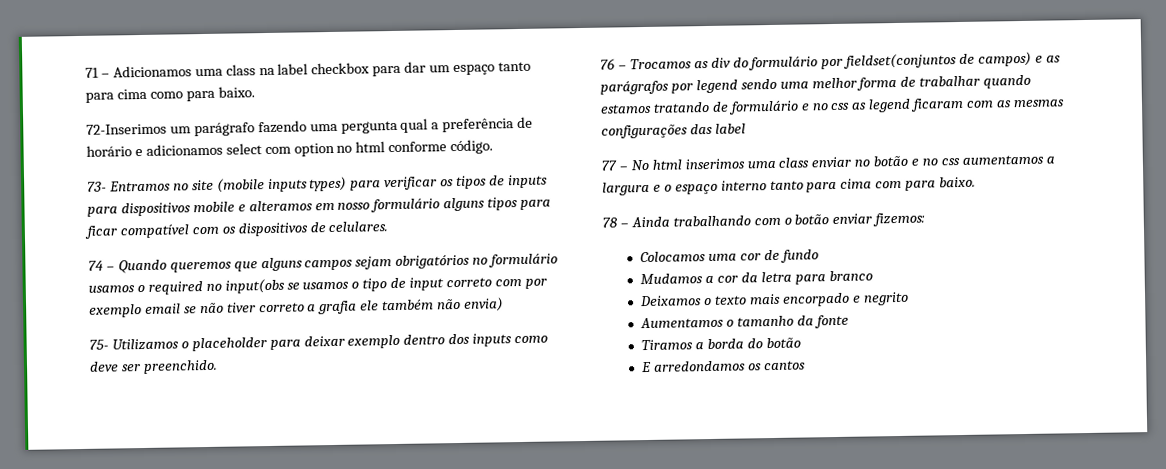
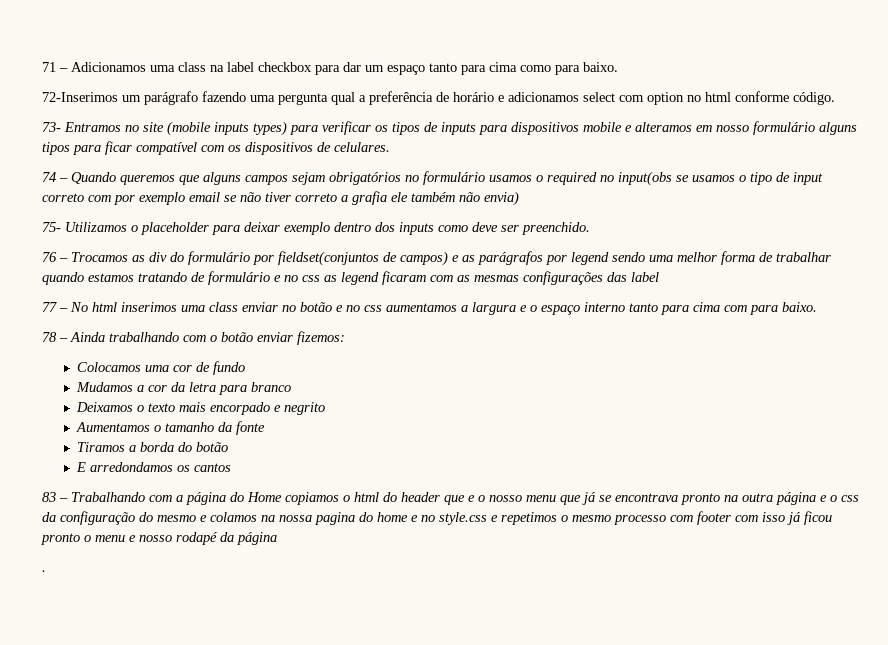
+ 83 – Trabalhando com a página do Home copiamos o html do header que e o nosso menu que já se encontrava pronto na outra página e o css da configuração do mesmo e colamos na nossa pagina do home e no style.css e repetimos o mesmo processo com footer com isso já ficou pronto o menu e nosso rodapé da página
+ .

